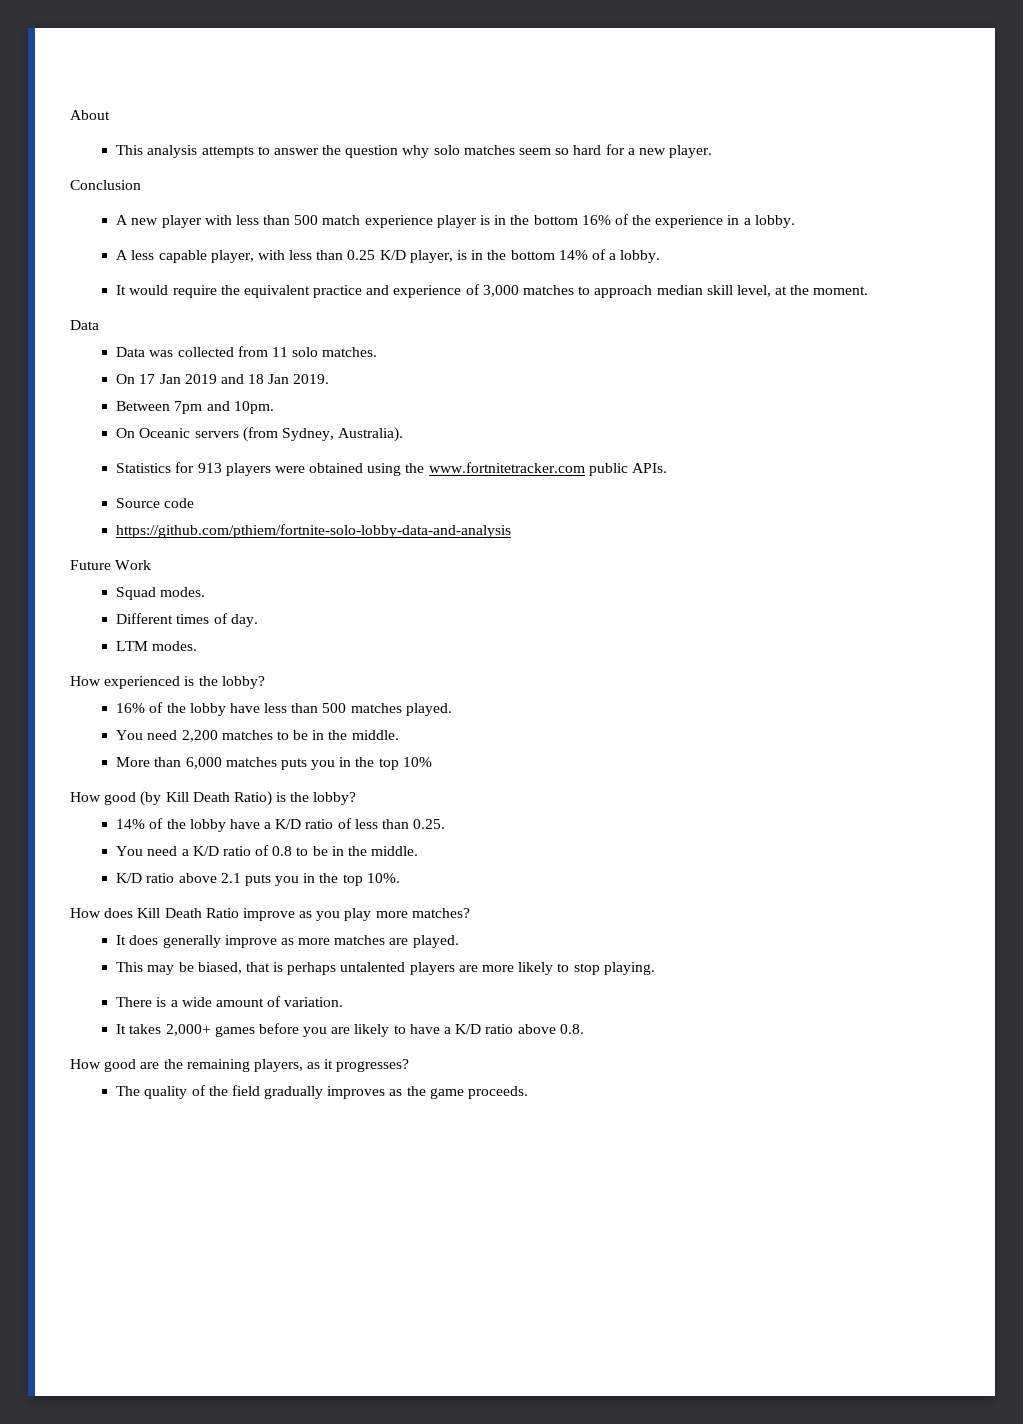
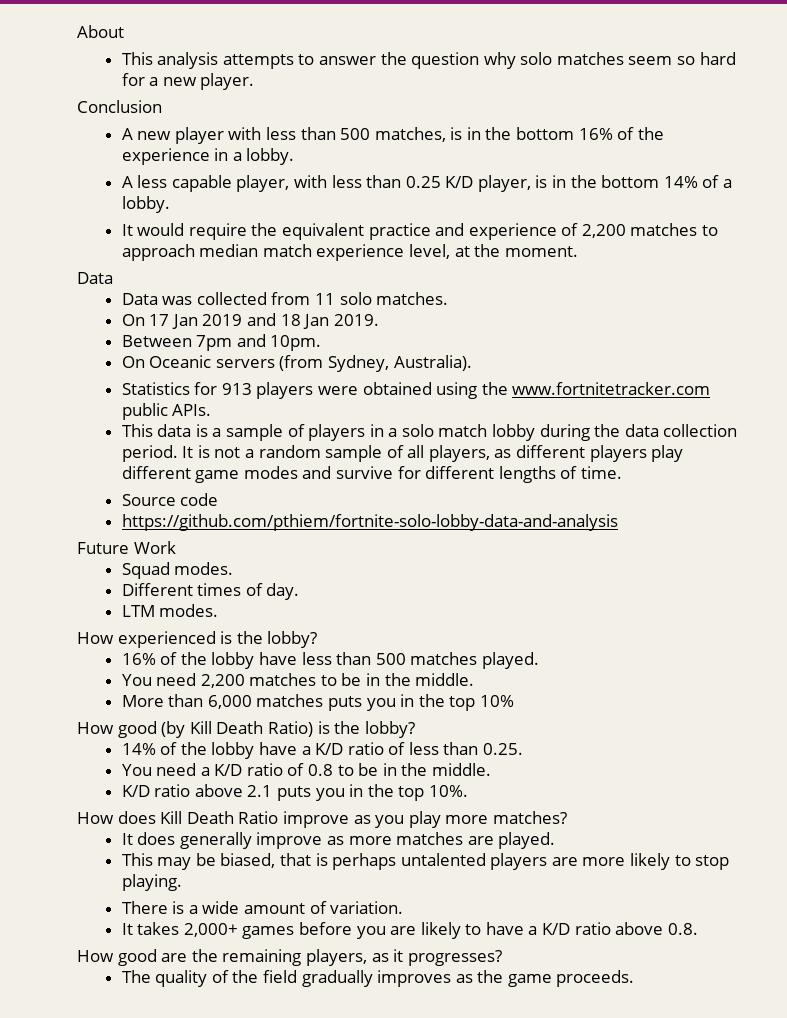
- A new player with less than 500 match experience player is in the bottom 16% of the experience in a lobby.
+ A new player with less than 500 matches, is in the bottom 16% of the experience in a lobby.
- It would require the equivalent practice and experience of 3,000 matches to approach median skill level, at the moment.
+ It would require the equivalent practice and experience of 2,200 matches to approach median match experience level, at the moment.
+ This data is a sample of players in a solo match lobby during the data collection period. It is not a random sample of all players, as different players play different game modes and survive for different lengths of time.

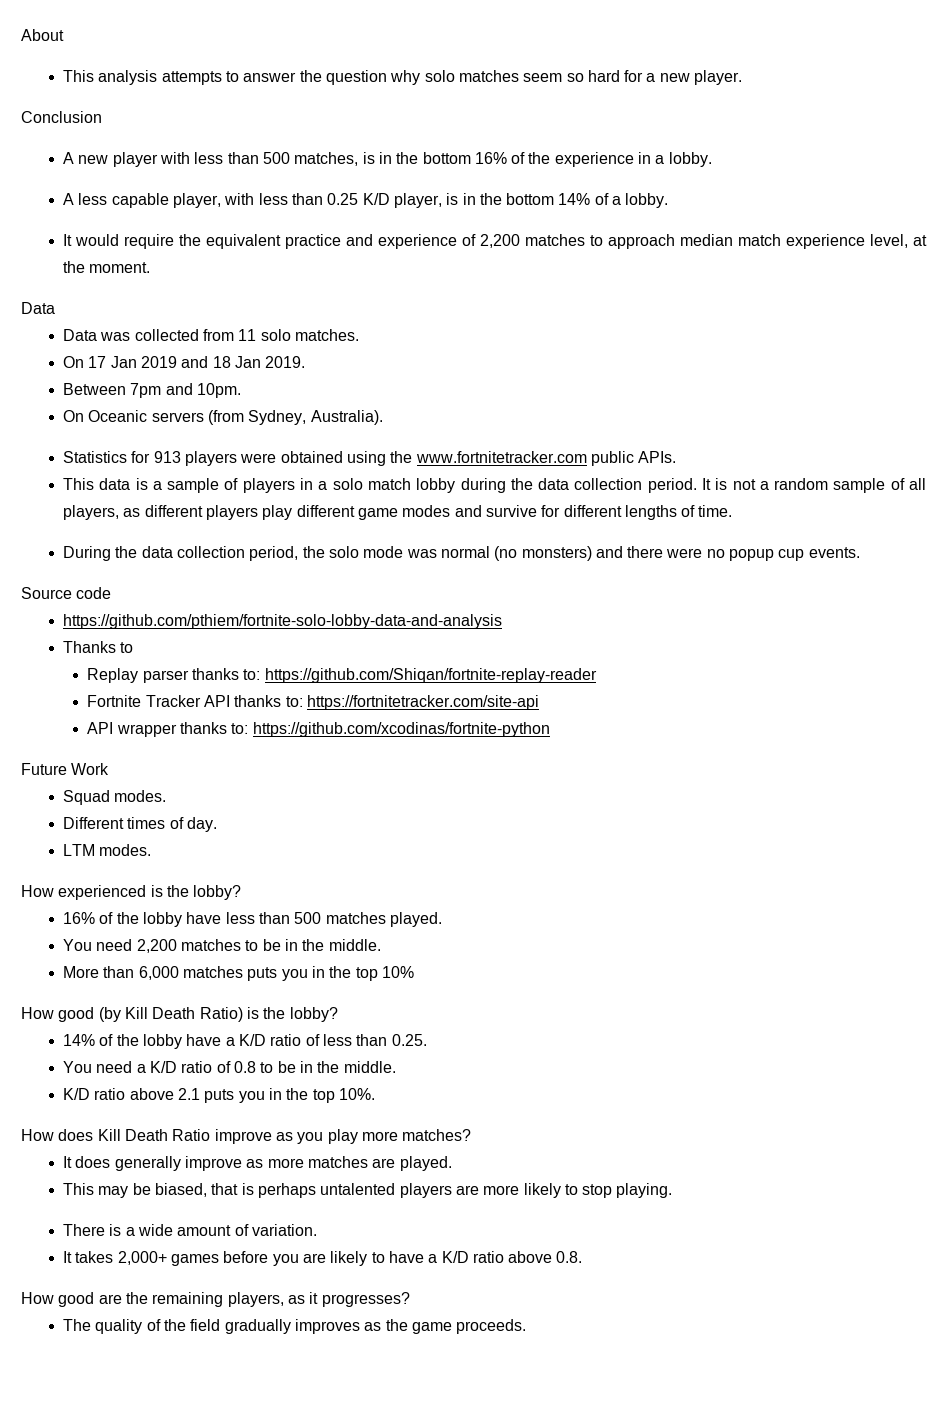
+ During the data collection period, the solo mode was normal (no monsters) and there were no popup cup events.
  Source code
  https://github.com/pthiem/fortnite-solo-lobby-data-and-analysis
+ Thanks to
+ Replay parser thanks to: https://github.com/Shiqan/fortnite-replay-reader
+ Fortnite Tracker API thanks to: https://fortnitetracker.com/site-api
+ API wrapper thanks to: https://github.com/xcodinas/fortnite-python

